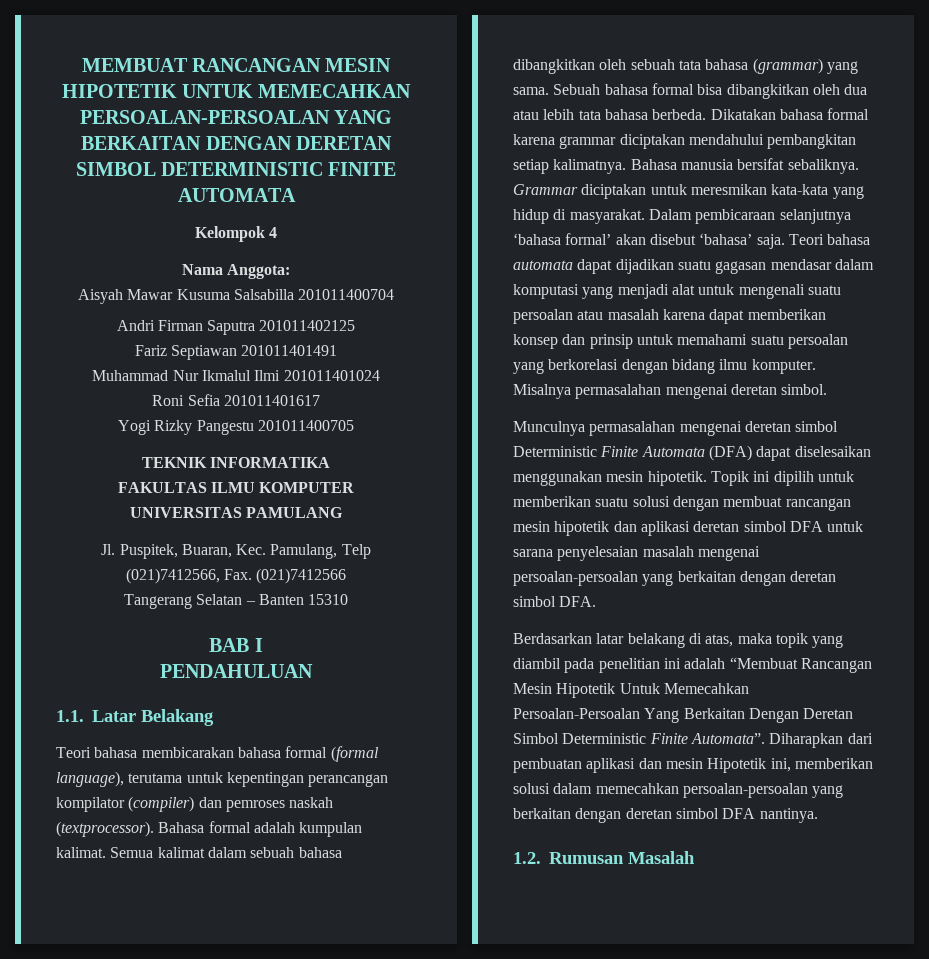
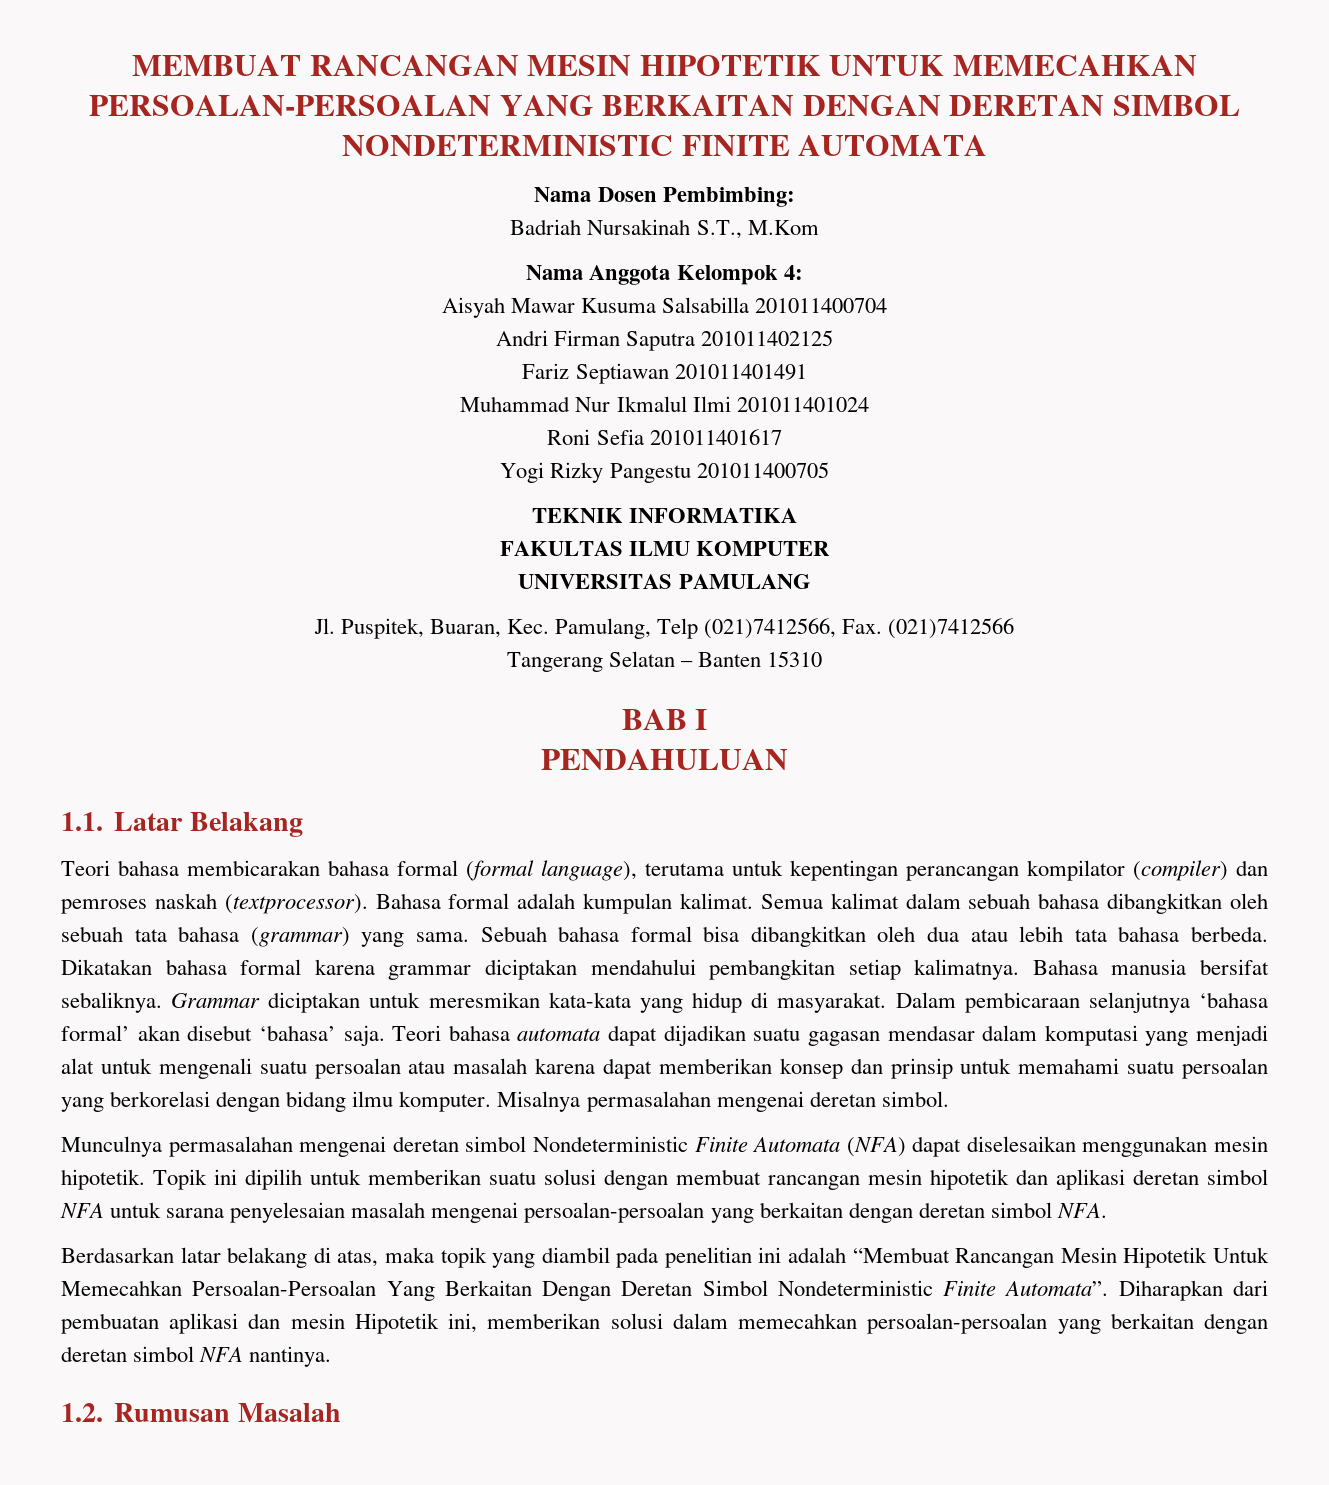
- MEMBUAT RANCANGAN MESIN HIPOTETIK UNTUK MEMECAHKAN PERSOALAN-PERSOALAN YANG BERKAITAN DENGAN DERETAN SIMBOL DETERMINISTIC FINITE AUTOMATA
+ MEMBUAT RANCANGAN MESIN HIPOTETIK UNTUK MEMECAHKAN PERSOALAN-PERSOALAN YANG BERKAITAN DENGAN DERETAN SIMBOL NONDETERMINISTIC FINITE AUTOMATA
- Kelompok 4
- Nama Anggota:
+ Nama Dosen Pembimbing:
+ Badriah Nursakinah S.T., M.Kom
+ Nama Anggota Kelompok 4:
- Munculnya permasalahan mengenai deretan simbol Deterministic Finite Automata (DFA) dapat diselesaikan menggunakan mesin hipotetik.
+ Munculnya permasalahan mengenai deretan simbol Nondeterministic Finite Automata (NFA) dapat diselesaikan menggunakan mesin hipotetik.
- Topik ini dipilih untuk memberikan suatu solusi dengan membuat rancangan mesin hipotetik dan aplikasi deretan simbol DFA untuk sarana penyelesaian masalah mengenai persoalan-persoalan yang berkaitan dengan deretan simbol DFA.
+ Topik ini dipilih untuk memberikan suatu solusi dengan membuat rancangan mesin hipotetik dan aplikasi deretan simbol NFA untuk sarana penyelesaian masalah mengenai persoalan-persoalan yang berkaitan dengan deretan simbol NFA.
- Berdasarkan latar belakang di atas, maka topik yang diambil pada penelitian ini adalah “Membuat Rancangan Mesin Hipotetik Untuk Memecahkan Persoalan-Persoalan Yang Berkaitan Dengan Deretan Simbol Deterministic Finite Automata”.
+ Berdasarkan latar belakang di atas, maka topik yang diambil pada penelitian ini adalah “Membuat Rancangan Mesin Hipotetik Untuk Memecahkan Persoalan-Persoalan Yang Berkaitan Dengan Deretan Simbol Nondeterministic Finite Automata”.
- Diharapkan dari pembuatan aplikasi dan mesin Hipotetik ini, memberikan solusi dalam memecahkan persoalan-persoalan yang berkaitan dengan deretan simbol DFA nantinya.
+ Diharapkan dari pembuatan aplikasi dan mesin Hipotetik ini, memberikan solusi dalam memecahkan persoalan-persoalan yang berkaitan dengan deretan simbol NFA nantinya.

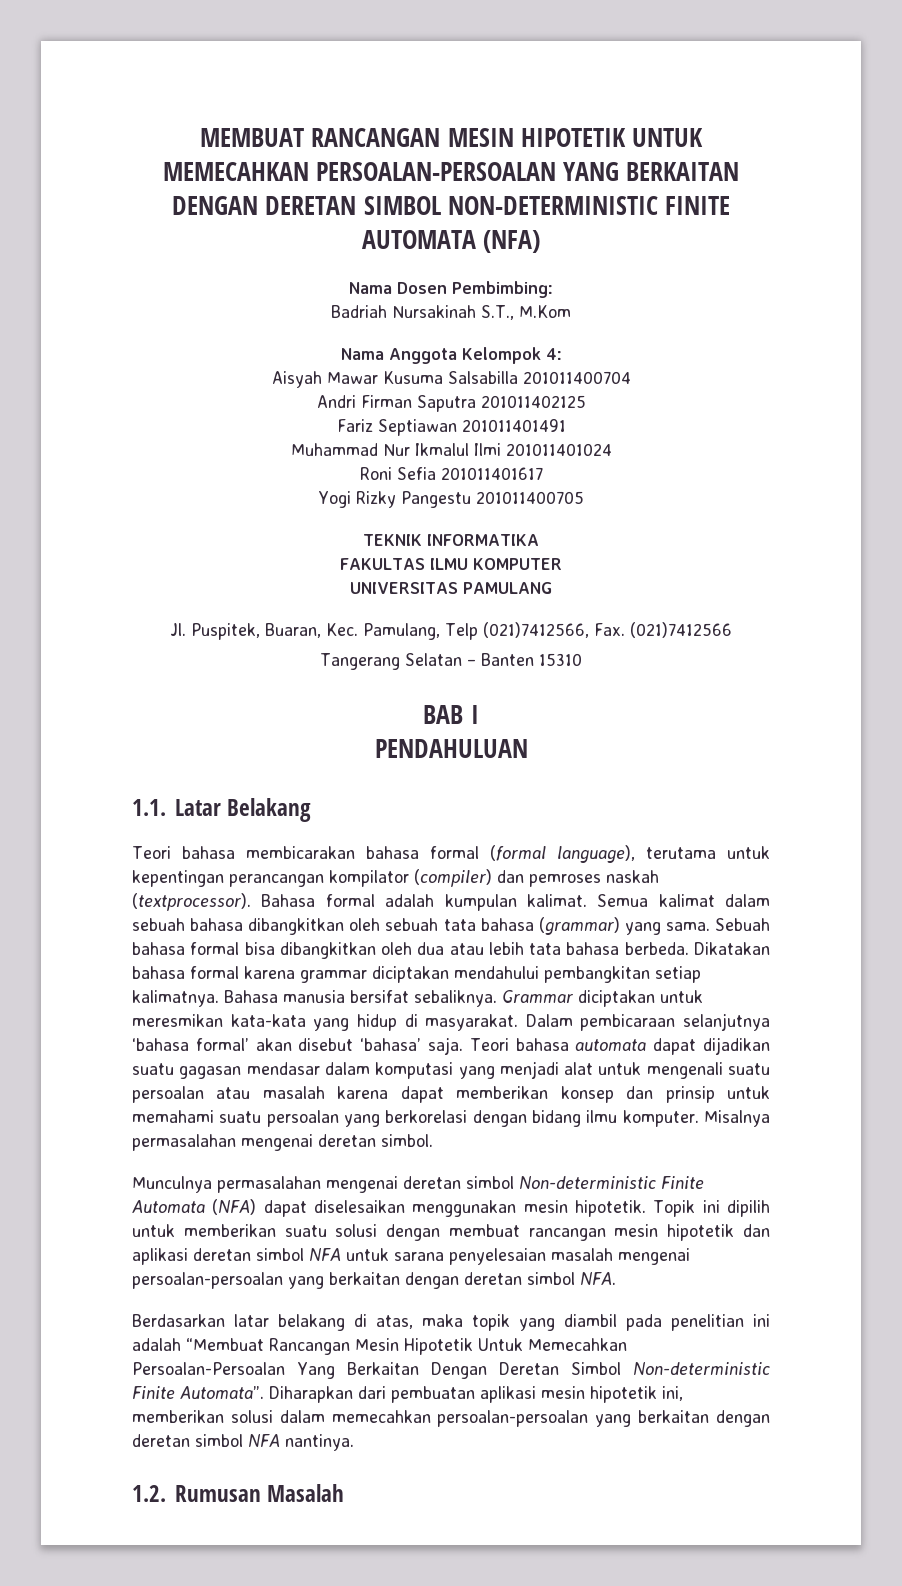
- MEMBUAT RANCANGAN MESIN HIPOTETIK UNTUK MEMECAHKAN PERSOALAN-PERSOALAN YANG BERKAITAN DENGAN DERETAN SIMBOL NONDETERMINISTIC FINITE AUTOMATA
+ MEMBUAT RANCANGAN MESIN HIPOTETIK UNTUK MEMECAHKAN PERSOALAN-PERSOALAN YANG BERKAITAN DENGAN DERETAN SIMBOL NON-DETERMINISTIC FINITE AUTOMATA (NFA)
- Munculnya permasalahan mengenai deretan simbol Nondeterministic Finite Automata (NFA) dapat diselesaikan menggunakan mesin hipotetik.
+ Munculnya permasalahan mengenai deretan simbol Non-deterministic Finite Automata (NFA) dapat diselesaikan menggunakan mesin hipotetik.
- Berdasarkan latar belakang di atas, maka topik yang diambil pada penelitian ini adalah “Membuat Rancangan Mesin Hipotetik Untuk Memecahkan Persoalan-Persoalan Yang Berkaitan Dengan Deretan Simbol Nondeterministic Finite Automata”.
+ Berdasarkan latar belakang di atas, maka topik yang diambil pada penelitian ini adalah “Membuat Rancangan Mesin Hipotetik Untuk Memecahkan Persoalan-Persoalan Yang Berkaitan Dengan Deretan Simbol Non-deterministic Finite Automata”.
- Diharapkan dari pembuatan aplikasi dan mesin Hipotetik ini, memberikan solusi dalam memecahkan persoalan-persoalan yang berkaitan dengan deretan simbol NFA nantinya.
+ Diharapkan dari pembuatan aplikasi mesin hipotetik ini, memberikan solusi dalam memecahkan persoalan-persoalan yang berkaitan dengan deretan simbol NFA nantinya.

